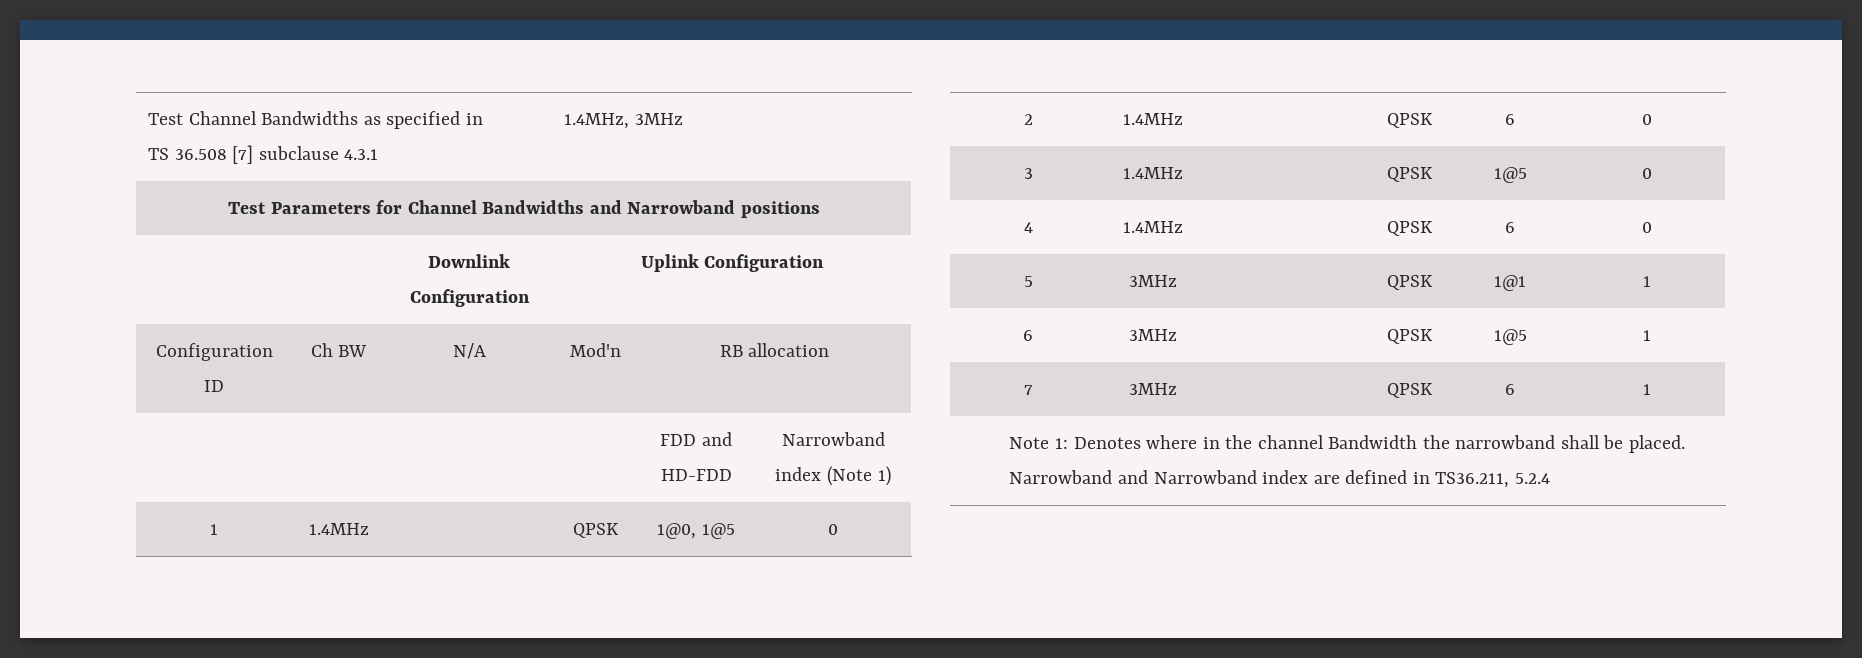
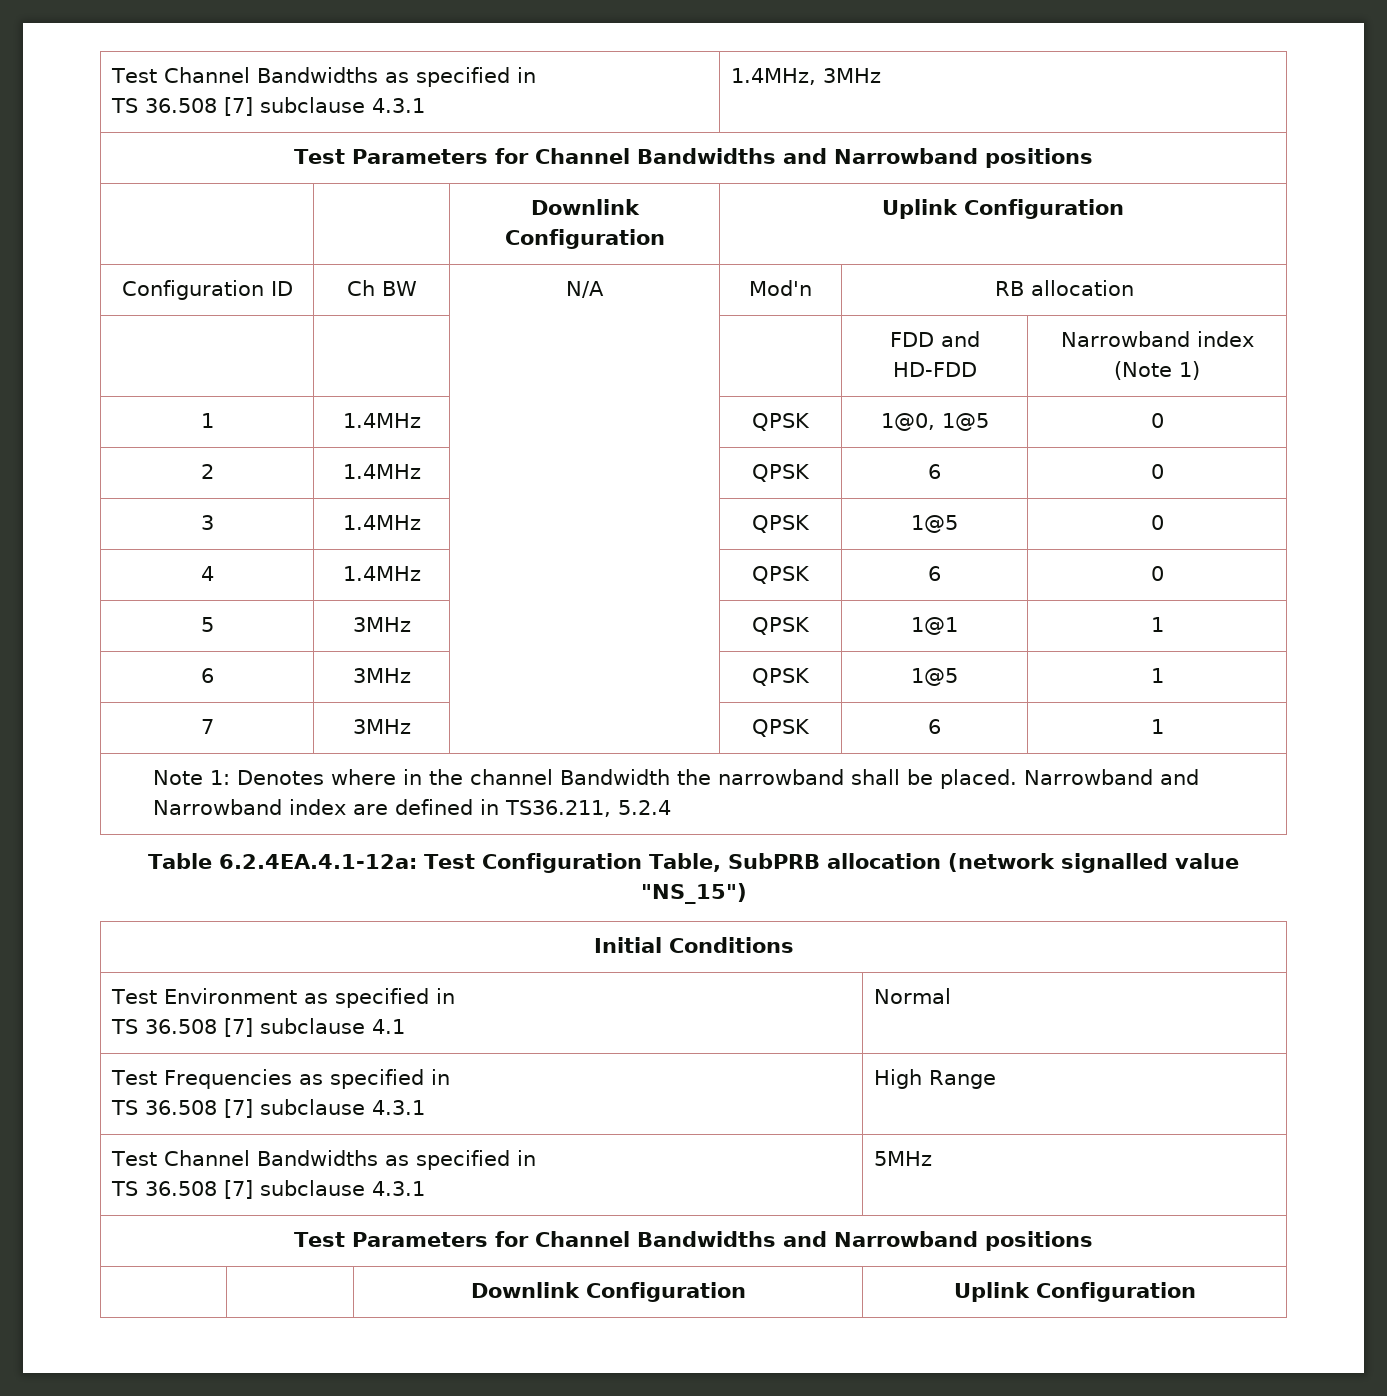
+ Table 6.2.4EA.4.1-12a: Test Configuration Table, SubPRB allocation (network signalled value "NS_15")
+ Initial Conditions
+ Test Environment as specified in
+ TS 36.508 [7] subclause 4.1 | Normal
+ Test Frequencies as specified in
+ TS 36.508 [7] subclause 4.3.1 | High Range
+ Test Channel Bandwidths as specified in
+ TS 36.508 [7] subclause 4.3.1 | 5MHz
+ Test Parameters for Channel Bandwidths and Narrowband positions
+ | | Downlink Configuration | Uplink Configuration

